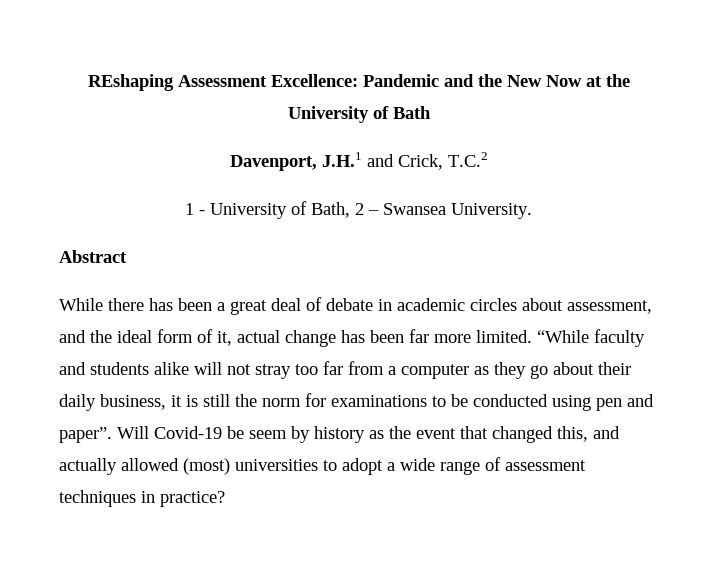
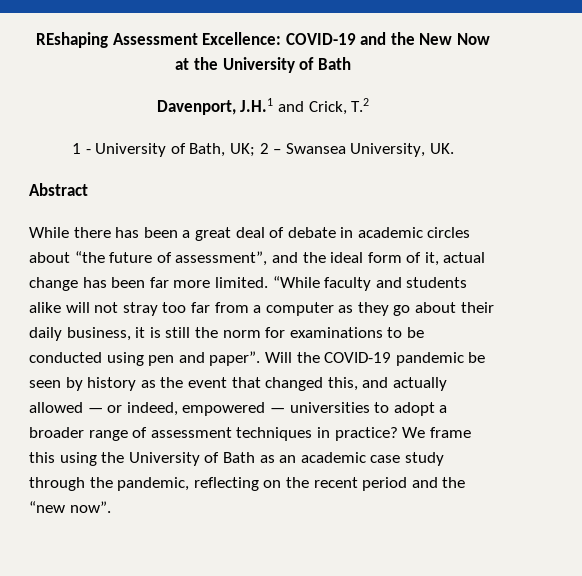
- REshaping Assessment Excellence: Pandemic and the New Now at the University of Bath
+ REshaping Assessment Excellence: COVID-19 and the New Now at the University of Bath
- Davenport, J.H.1 and Crick, T.C.2
+ Davenport, J.H.1 and Crick, T.2
- 1 - University of Bath, 2 – Swansea University.
+ 1 - University of Bath, UK; 2 – Swansea University, UK.
- While there has been a great deal of debate in academic circles about assessment, and the ideal form of it, actual change has been far more limited.
+ While there has been a great deal of debate in academic circles about “the future of assessment”, and the ideal form of it, actual change has been far more limited.
- Will Covid-19 be seem by history as the event that changed this, and actually allowed (most) universities to adopt a wide range of assessment techniques in practice?
+ Will the COVID-19 pandemic be seen by history as the event that changed this, and actually allowed — or indeed, empowered — universities to adopt a broader range of assessment techniques in practice?
+ We frame this using the University of Bath as an academic case study through the pandemic, reflecting on the recent period and the “new now”.

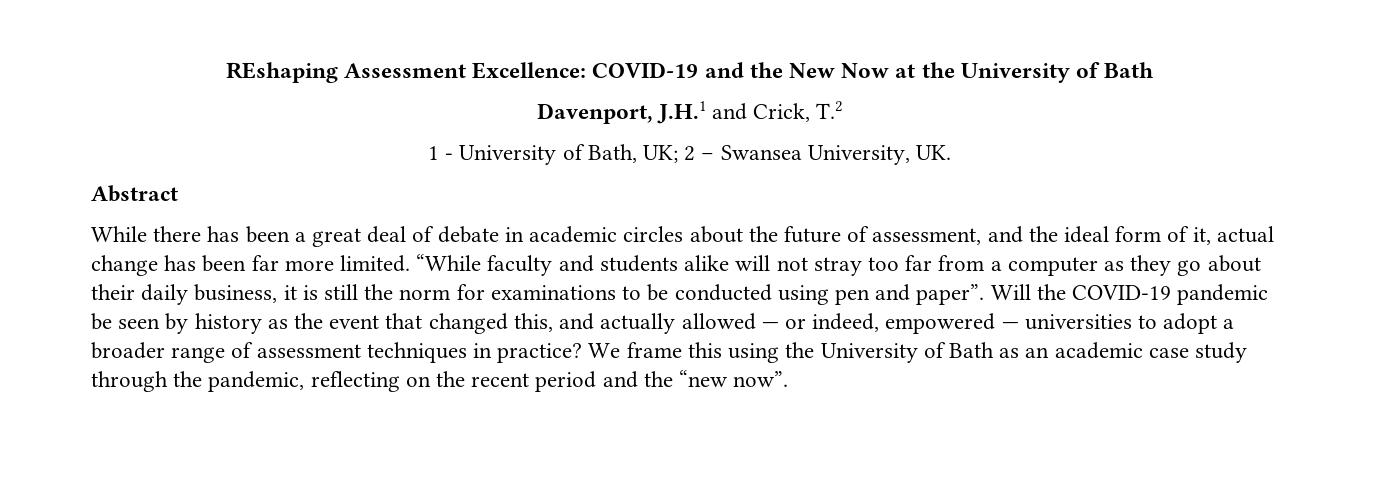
- While there has been a great deal of debate in academic circles about “the future of assessment”, and the ideal form of it, actual change has been far more limited.
+ While there has been a great deal of debate in academic circles about the future of assessment, and the ideal form of it, actual change has been far more limited.

